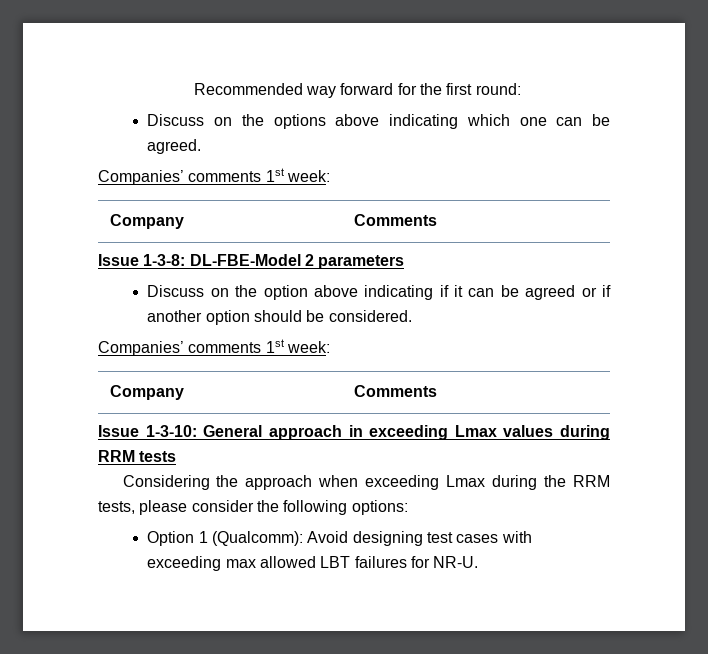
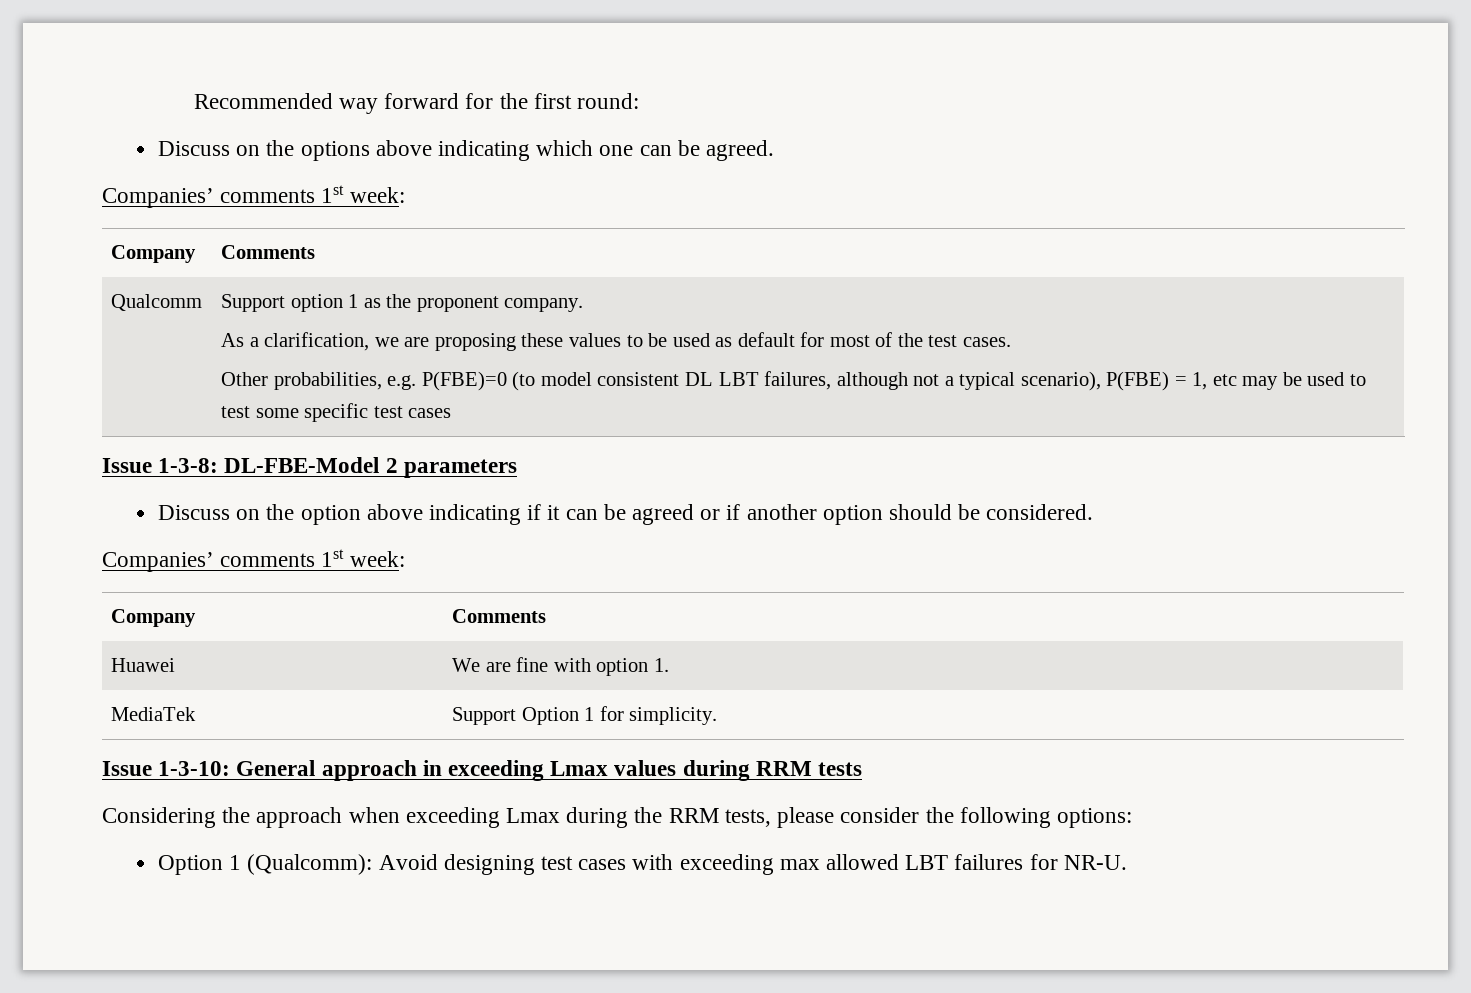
+ Qualcomm | Support option 1 as the proponent company.
+ As a clarification, we are proposing these values to be used as default for most of the test cases.
+ Other probabilities, e.g. P(FBE)=0 (to model consistent DL LBT failures, although not a typical scenario), P(FBE) = 1, etc may be used to test some specific test cases
+ Huawei | We are fine with option 1.
+ MediaTek | Support Option 1 for simplicity.

